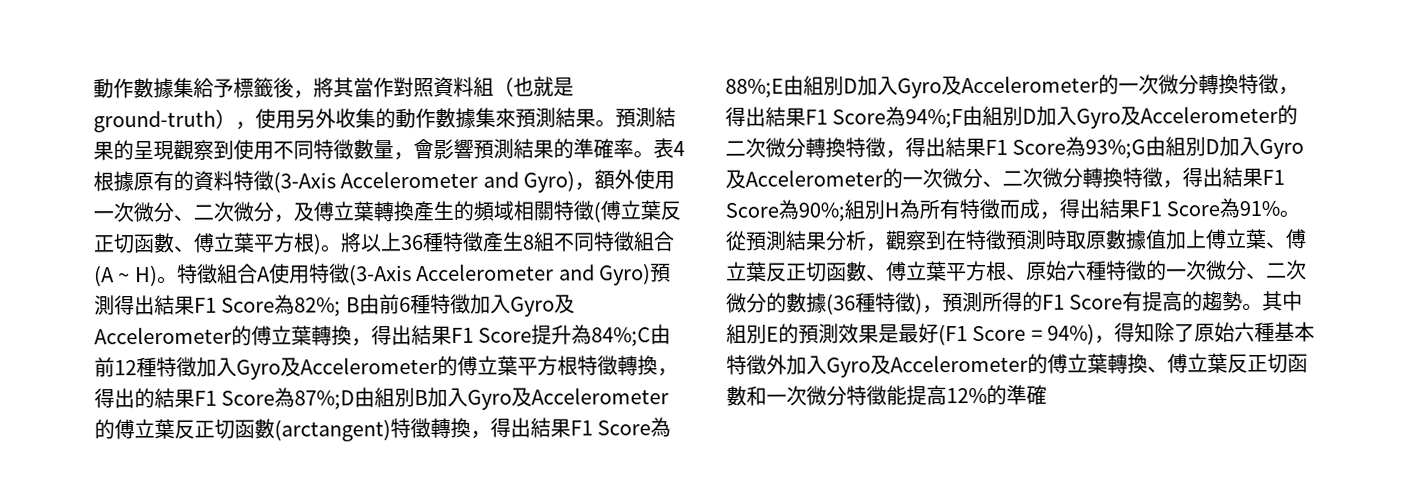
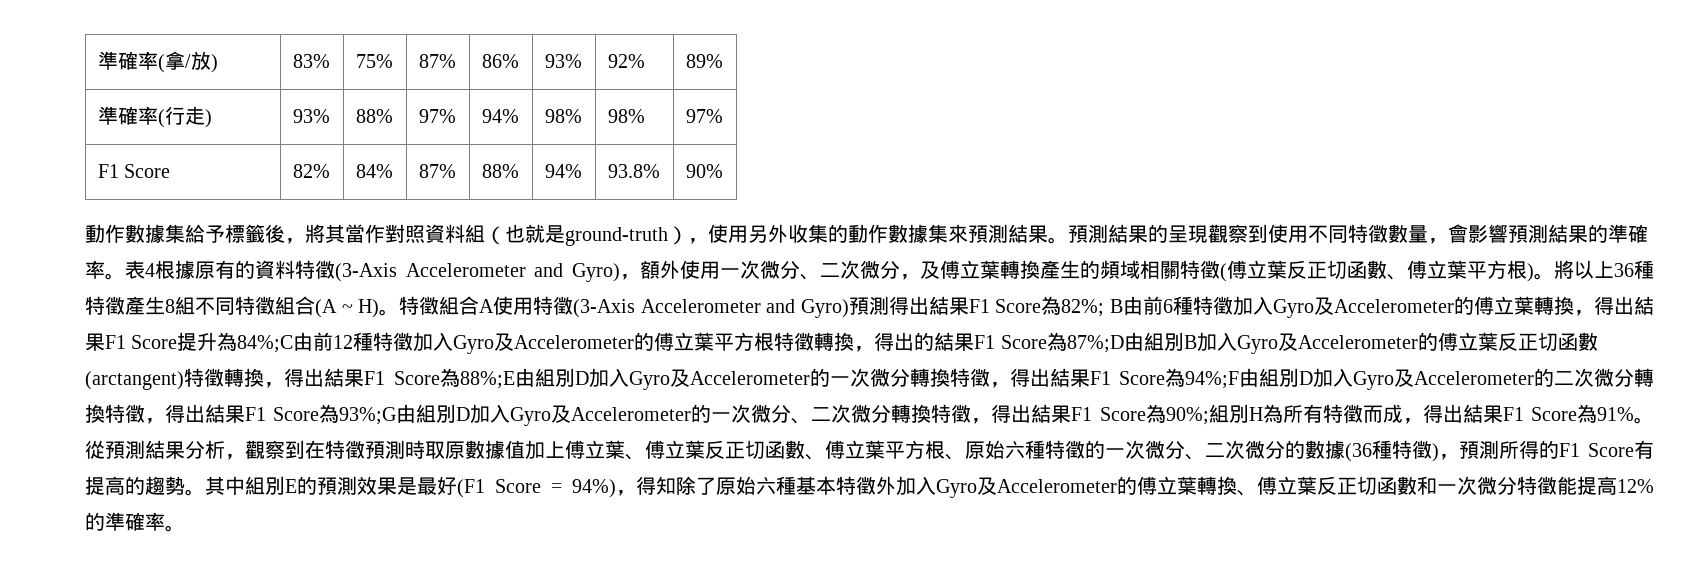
+ 準確率(拿/放) | 83% | 75% | 87% | 86% | 93% | 92% | 89%
+ 準確率(行走) | 93% | 88% | 97% | 94% | 98% | 98% | 97%
+ F1 Score | 82% | 84% | 87% | 88% | 94% | 93.8% | 90%
- 其中組別E的預測效果是最好(F1 Score = 94%)，得知除了原始六種基本特徵外加入Gyro及Accelerometer的傅立葉轉換、傅立葉反正切函數和一次微分特徵能提高12%的準確
+ 其中組別E的預測效果是最好(F1 Score = 94%)，得知除了原始六種基本特徵外加入Gyro及Accelerometer的傅立葉轉換、傅立葉反正切函數和一次微分特徵能提高12%的準確率。

